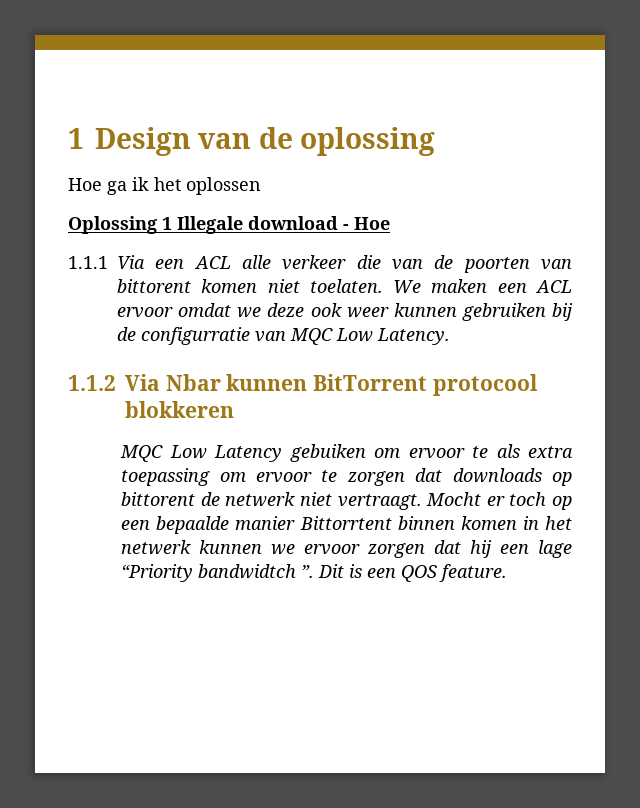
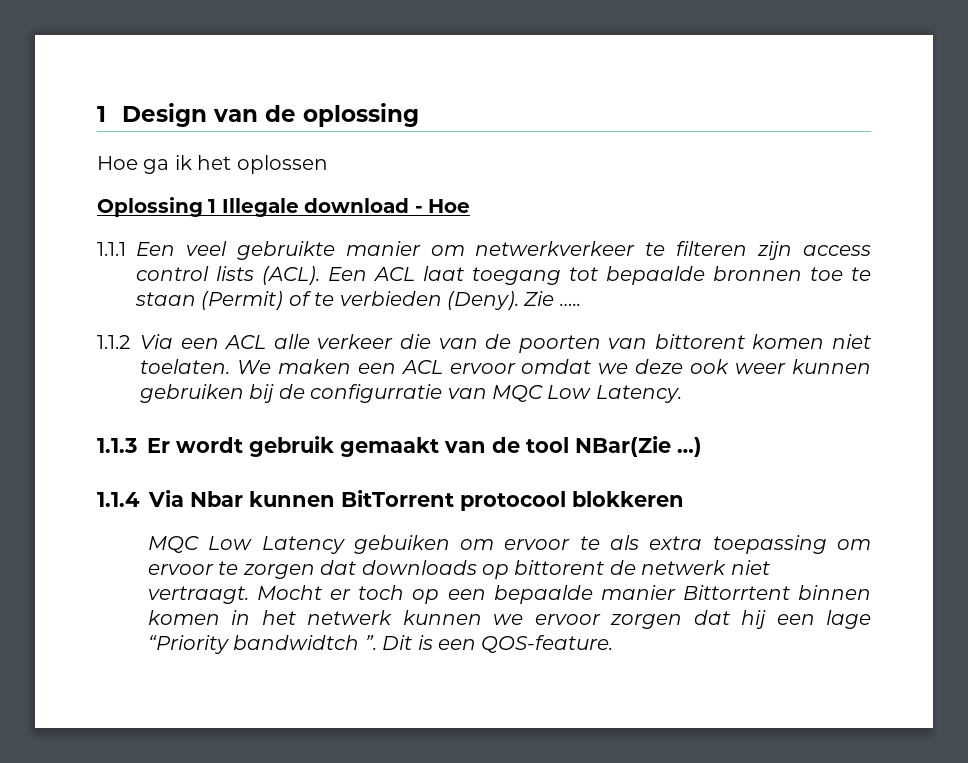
- 1.1.1 Via een ACL alle verkeer die van de poorten van bittorent komen niet toelaten.
+ 1.1.1 Een veel gebruikte manier om netwerkverkeer te filteren zijn access control lists (ACL). Een ACL laat toegang tot bepaalde bronnen toe te staan (Permit) of te verbieden (Deny). Zie …..
+ 1.1.2 Via een ACL alle verkeer die van de poorten van bittorent komen niet toelaten.
- 1.1.2 Via Nbar kunnen BitTorrent protocool blokkeren
+ 1.1.3 Er wordt gebruik gemaakt van de tool NBar(Zie …)
+ 1.1.4 Via Nbar kunnen BitTorrent protocool blokkeren
- Dit is een QOS feature.
+ Dit is een QOS-feature.

